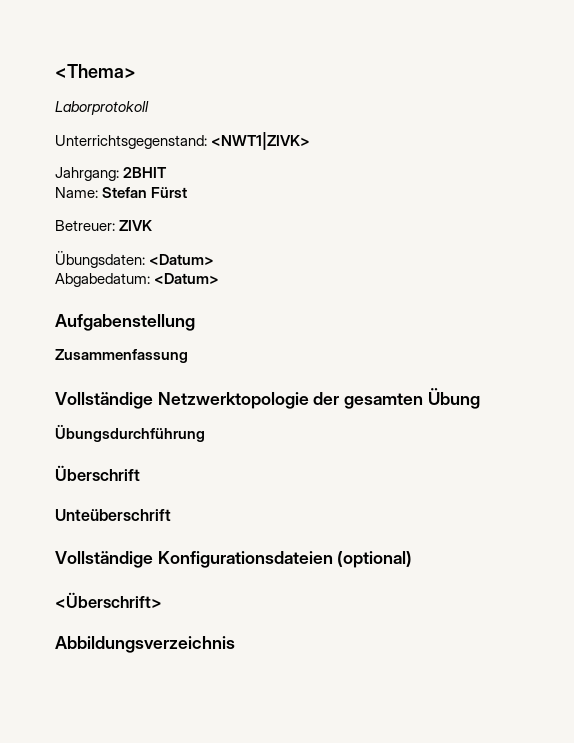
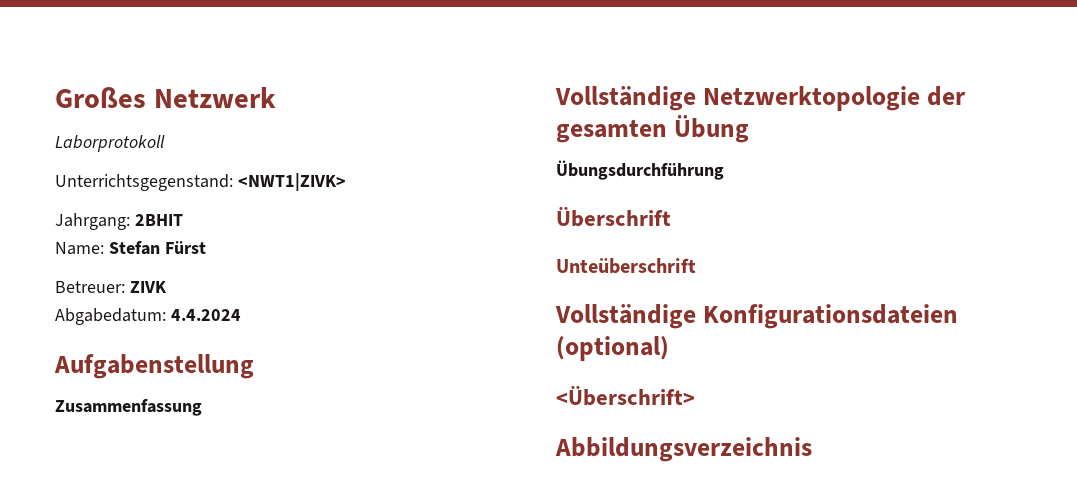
- <Thema>
+ Großes Netzwerk
- Übungsdaten: <Datum>
- Abgabedatum: <Datum>
+ Abgabedatum: 4.4.2024

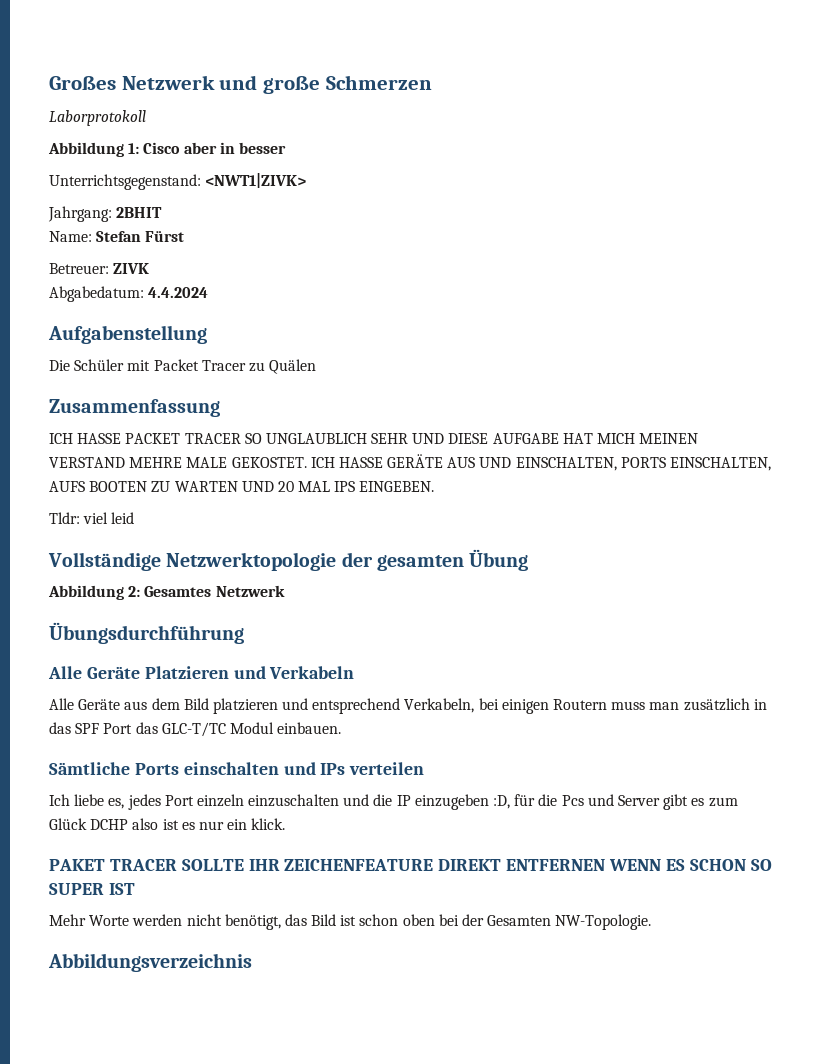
- Großes Netzwerk
+ Großes Netzwerk und große Schmerzen
  Laborprotokoll
+ Abbildung 1: Cisco aber in besser
+ Die Schüler mit Packet Tracer zu Quälen
  Zusammenfassung
+ ICH HASSE PACKET TRACER SO UNGLAUBLICH SEHR UND DIESE AUFGABE HAT MICH MEINEN VERSTAND MEHRE MALE GEKOSTET. ICH HASSE GERÄTE AUS UND EINSCHALTEN, PORTS EINSCHALTEN, AUFS BOOTEN ZU WARTEN UND 20 MAL IPS EINGEBEN.
+ Tldr: viel leid
+ Abbildung 2: Gesamtes Netzwerk
  Übungsdurchführung
- Überschrift
- Unteüberschrift
- Vollständige Konfigurationsdateien (optional)
- <Überschrift>
+ Alle Geräte Platzieren und Verkabeln
+ Alle Geräte aus dem Bild platzieren und entsprechend Verkabeln, bei einigen Routern muss man zusätzlich in das SPF Port das GLC-T/TC Modul einbauen.
+ Sämtliche Ports einschalten und IPs verteilen
+ Ich liebe es, jedes Port einzeln einzuschalten und die IP einzugeben :D, für die Pcs und Server gibt es zum Glück DCHP also ist es nur ein klick.
+ PAKET TRACER SOLLTE IHR ZEICHENFEATURE DIREKT ENTFERNEN WENN ES SCHON SO SUPER IST
+ Mehr Worte werden nicht benötigt, das Bild ist schon oben bei der Gesamten NW-Topologie.

